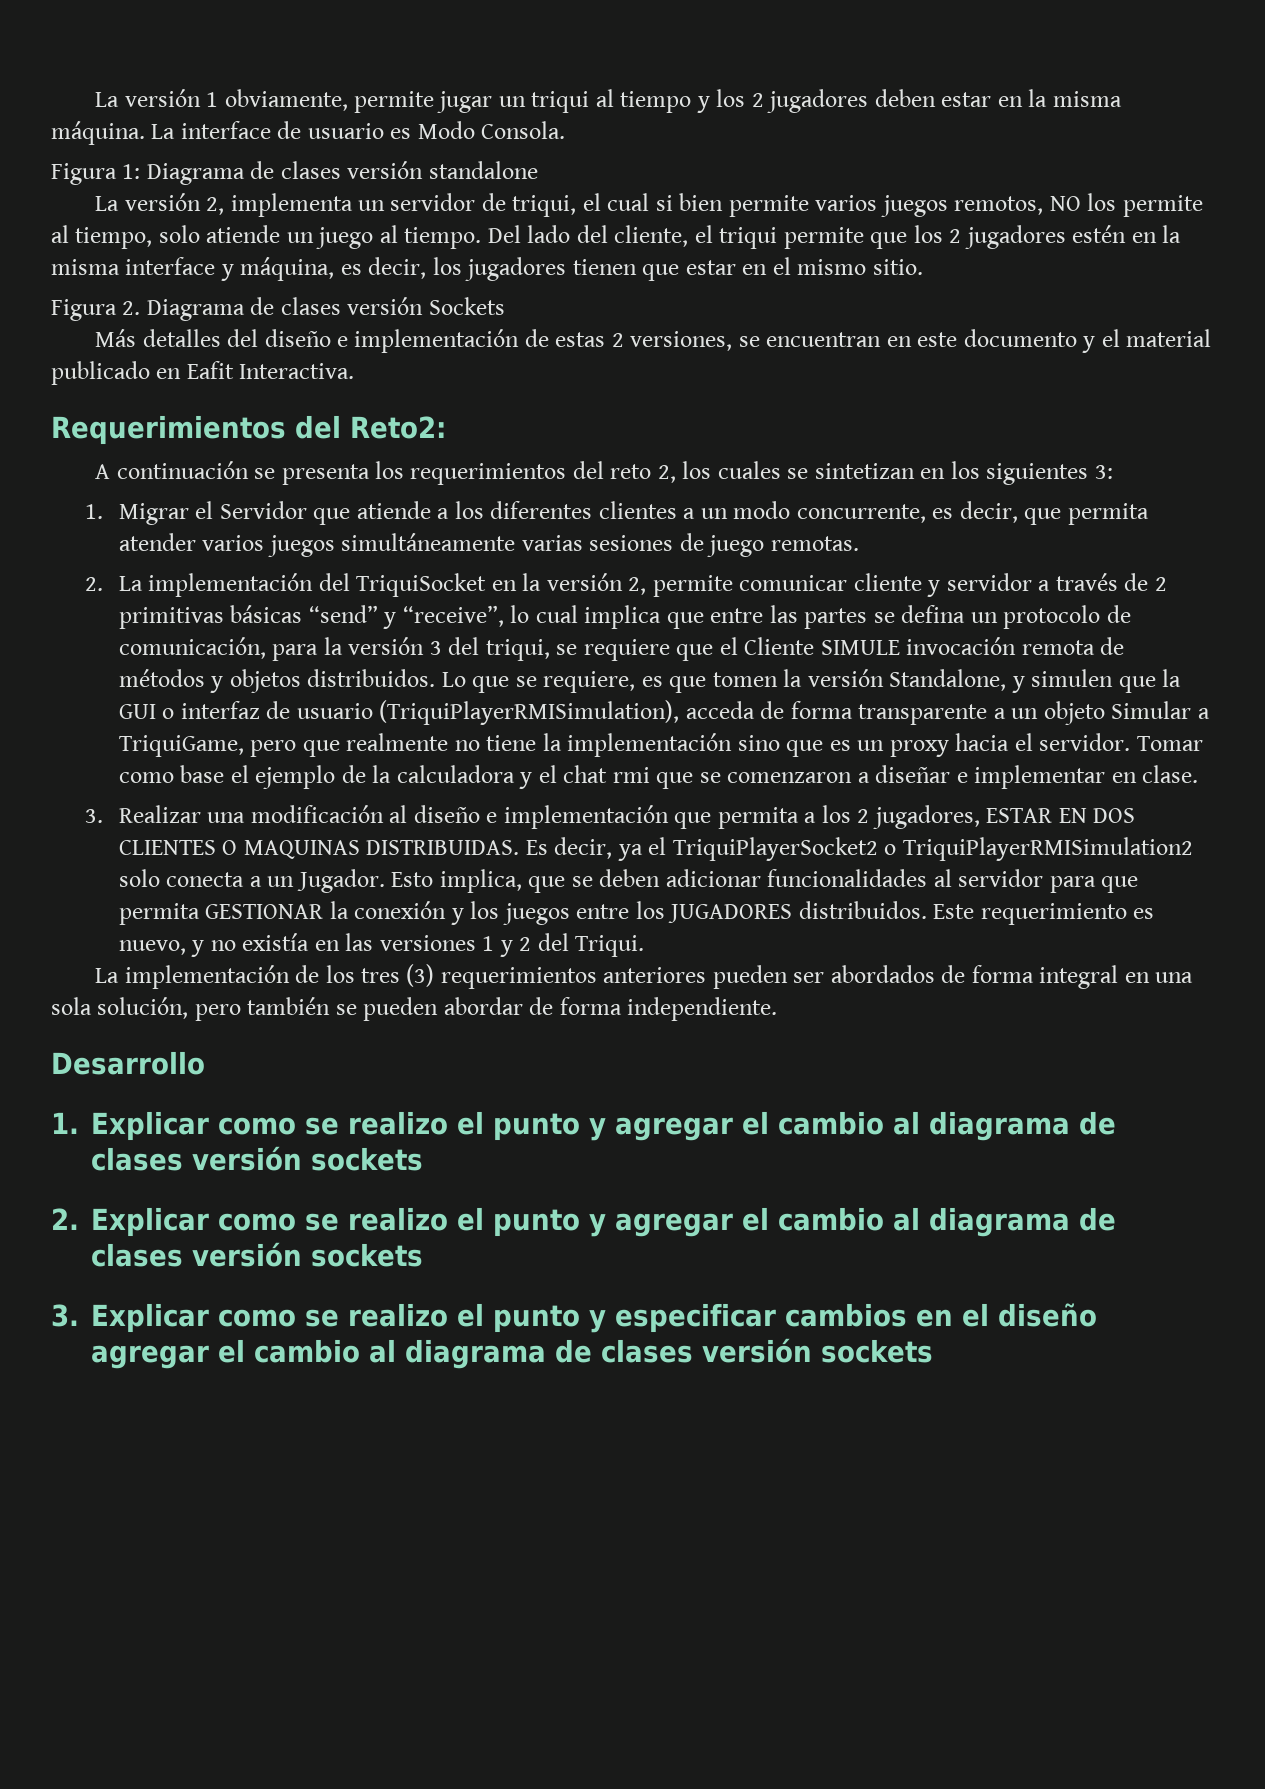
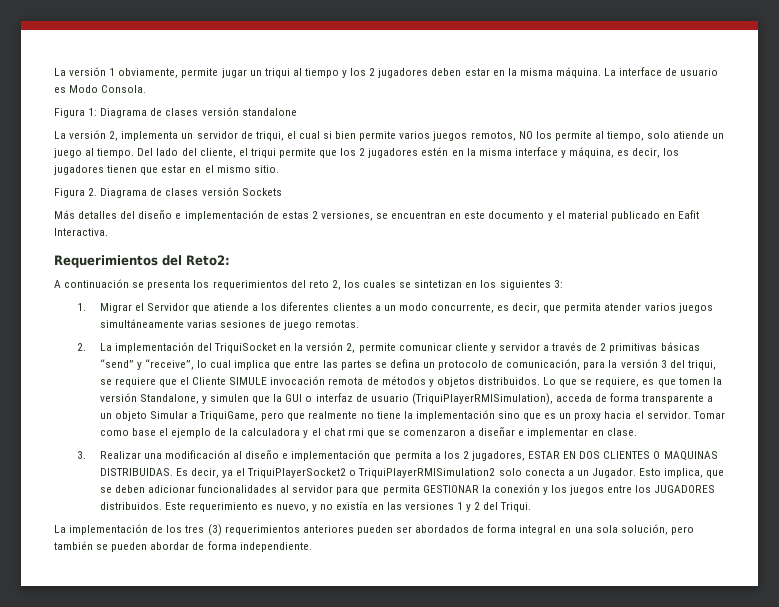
- Desarrollo
- 1. Explicar como se realizo el punto y agregar el cambio al diagrama de clases versión sockets
- 2. Explicar como se realizo el punto y agregar el cambio al diagrama de clases versión sockets
- 3. Explicar como se realizo el punto y especificar cambios en el diseño agregar el cambio al diagrama de clases versión sockets

